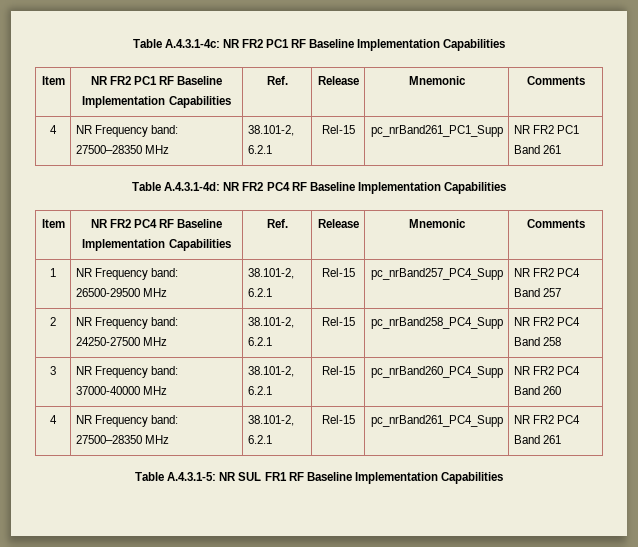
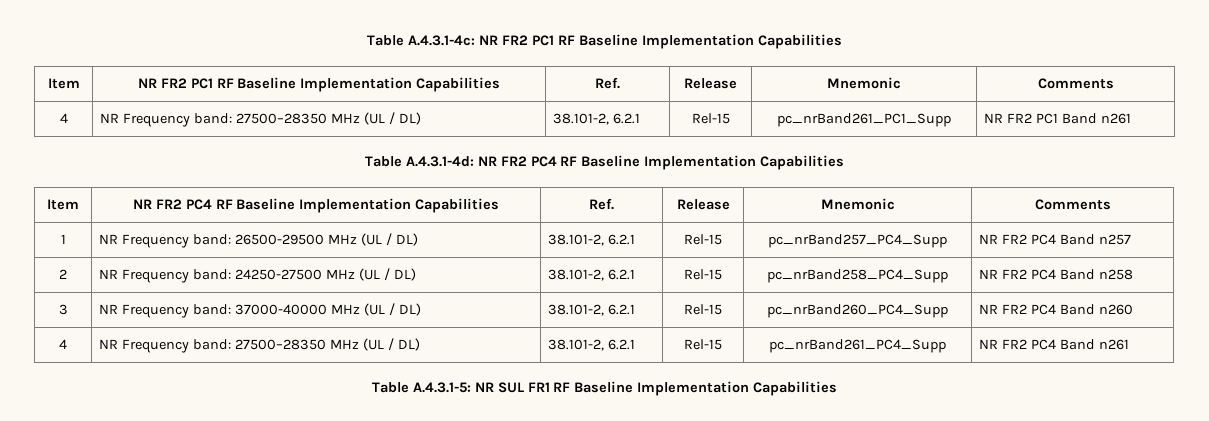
- 4 | NR Frequency band: 27500–28350 MHz | 38.101-2, 6.2.1 | Rel-15 | pc_nrBand261_PC1_Supp | NR FR2 PC1 Band 261
+ 4 | NR Frequency band: 27500–28350 MHz (UL / DL) | 38.101-2, 6.2.1 | Rel-15 | pc_nrBand261_PC1_Supp | NR FR2 PC1 Band n261
- 1 | NR Frequency band: 26500-29500 MHz | 38.101-2, 6.2.1 | Rel-15 | pc_nrBand257_PC4_Supp | NR FR2 PC4 Band 257
+ 1 | NR Frequency band: 26500-29500 MHz (UL / DL) | 38.101-2, 6.2.1 | Rel-15 | pc_nrBand257_PC4_Supp | NR FR2 PC4 Band n257
- 2 | NR Frequency band: 24250-27500 MHz | 38.101-2, 6.2.1 | Rel-15 | pc_nrBand258_PC4_Supp | NR FR2 PC4 Band 258
+ 2 | NR Frequency band: 24250-27500 MHz (UL / DL) | 38.101-2, 6.2.1 | Rel-15 | pc_nrBand258_PC4_Supp | NR FR2 PC4 Band n258
- 3 | NR Frequency band: 37000-40000 MHz | 38.101-2, 6.2.1 | Rel-15 | pc_nrBand260_PC4_Supp | NR FR2 PC4 Band 260
- 4 | NR Frequency band: 27500–28350 MHz | 38.101-2, 6.2.1 | Rel-15 | pc_nrBand261_PC4_Supp | NR FR2 PC4 Band 261
+ 3 | NR Frequency band: 37000-40000 MHz (UL / DL) | 38.101-2, 6.2.1 | Rel-15 | pc_nrBand260_PC4_Supp | NR FR2 PC4 Band n260
+ 4 | NR Frequency band: 27500–28350 MHz (UL / DL) | 38.101-2, 6.2.1 | Rel-15 | pc_nrBand261_PC4_Supp | NR FR2 PC4 Band n261

